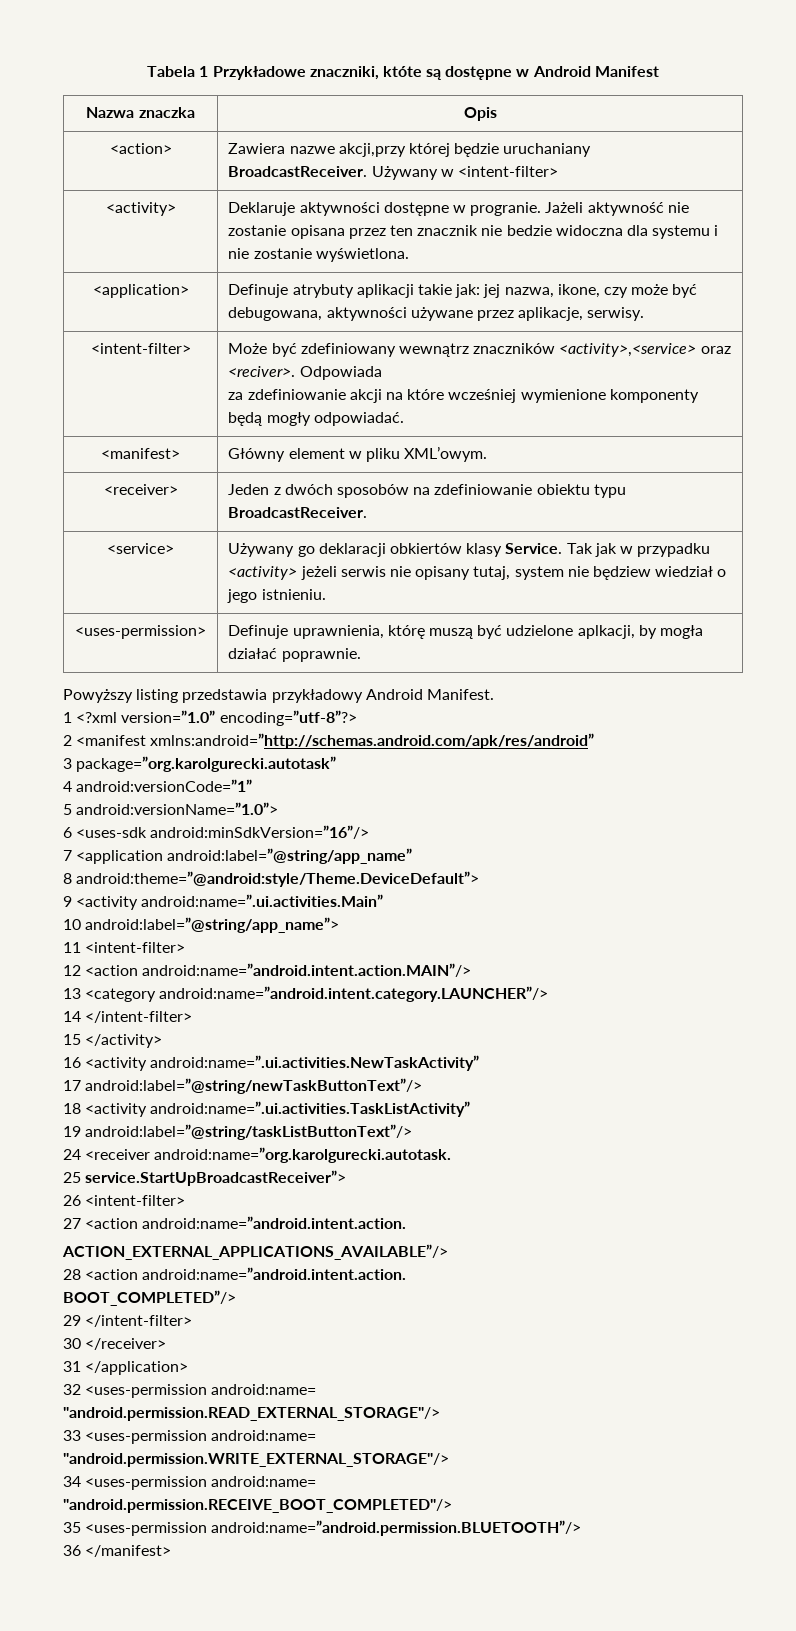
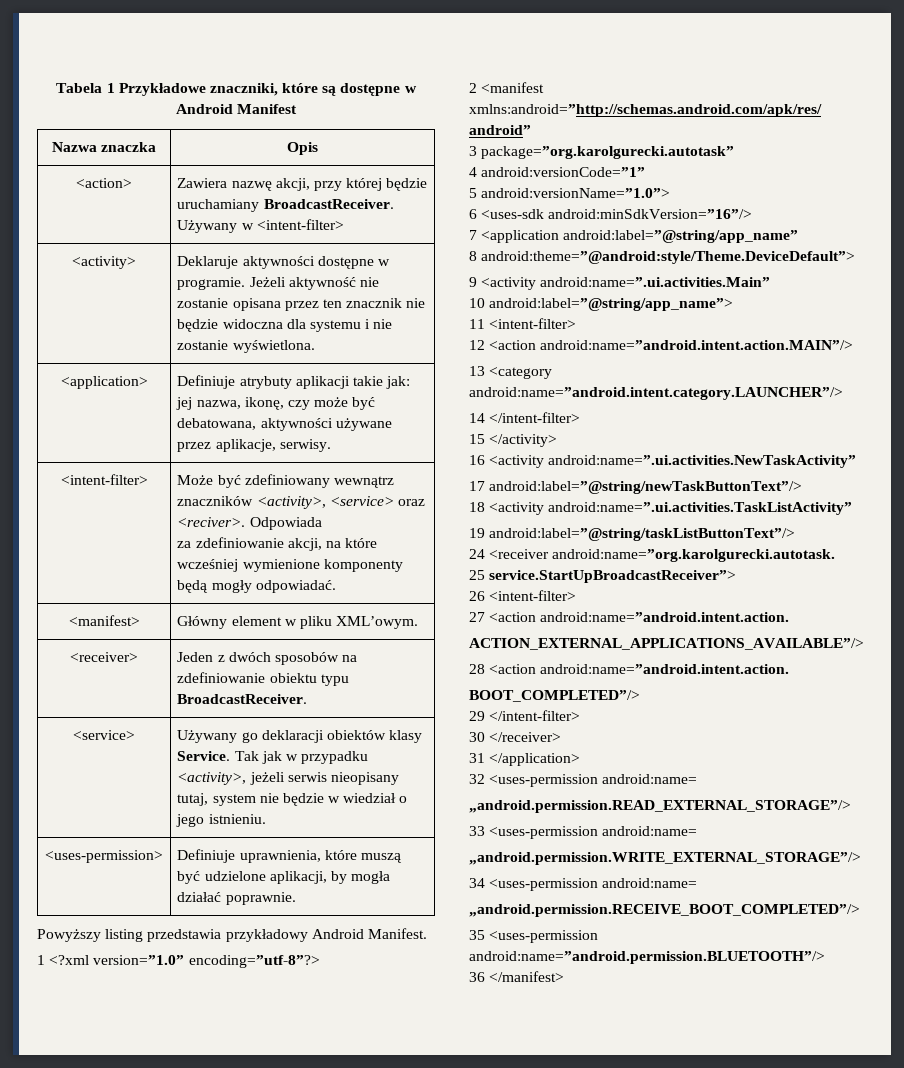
- Tabela 1 Przykładowe znaczniki, któte są dostępne w Android Manifest
+ Tabela 1 Przykładowe znaczniki, które są dostępne w Android Manifest
- <action> | Zawiera nazwe akcji,przy której będzie uruchaniany BroadcastReceiver. Używany w <intent-filter>
+ <action> | Zawiera nazwę akcji, przy której będzie uruchamiany BroadcastReceiver. Używany w <intent-filter>
- <activity> | Deklaruje aktywności dostępne w progranie. Jażeli aktywność nie zostanie opisana przez ten znacznik nie bedzie widoczna dla systemu i nie zostanie wyświetlona.
+ <activity> | Deklaruje aktywności dostępne w programie. Jeżeli aktywność nie zostanie opisana przez ten znacznik nie będzie widoczna dla systemu i nie zostanie wyświetlona.
- <application> | Definuje atrybuty aplikacji takie jak: jej nazwa, ikone, czy może być debugowana, aktywności używane przez aplikacje, serwisy.
+ <application> | Definiuje atrybuty aplikacji takie jak: jej nazwa, ikonę, czy może być debatowana, aktywności używane przez aplikacje, serwisy.
- <intent-filter> | Może być zdefiniowany wewnątrz znaczników <activity>,<service> oraz <reciver>. Odpowiada
- za zdefiniowanie akcji na które wcześniej wymienione komponenty będą mogły odpowiadać.
+ <intent-filter> | Może być zdefiniowany wewnątrz znaczników <activity>, <service> oraz <reciver>. Odpowiada
+ za zdefiniowanie akcji, na które wcześniej wymienione komponenty będą mogły odpowiadać.
- <service> | Używany go deklaracji obkiertów klasy Service. Tak jak w przypadku <activity> jeżeli serwis nie opisany tutaj, system nie będziew wiedział o jego istnieniu.
+ <service> | Używany go deklaracji obiektów klasy Service. Tak jak w przypadku <activity>, jeżeli serwis nieopisany tutaj, system nie będzie w wiedział o jego istnieniu.
- <uses-permission> | Definuje uprawnienia, którę muszą być udzielone aplkacji, by mogła działać poprawnie.
+ <uses-permission> | Definiuje uprawnienia, które muszą być udzielone aplikacji, by mogła działać poprawnie.
- "android.permission.READ_EXTERNAL_STORAGE"/>
+ „android.permission.READ_EXTERNAL_STORAGE”/>
- "android.permission.WRITE_EXTERNAL_STORAGE"/>
+ „android.permission.WRITE_EXTERNAL_STORAGE”/>
- "android.permission.RECEIVE_BOOT_COMPLETED"/>
+ „android.permission.RECEIVE_BOOT_COMPLETED”/>

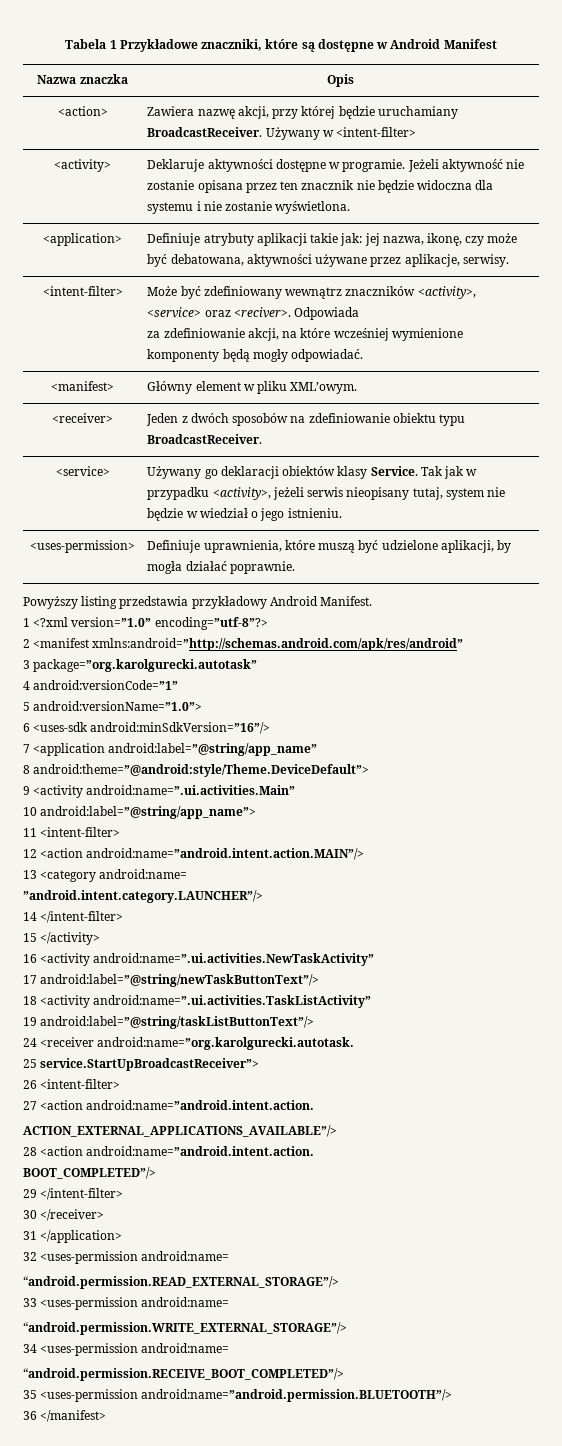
- 13 <category android:name=”android.intent.category.LAUNCHER”/>
+ 13 <category android:name=
+ ”android.intent.category.LAUNCHER”/>
- „android.permission.READ_EXTERNAL_STORAGE”/>
+ “android.permission.READ_EXTERNAL_STORAGE”/>
- „android.permission.WRITE_EXTERNAL_STORAGE”/>
+ “android.permission.WRITE_EXTERNAL_STORAGE”/>
- „android.permission.RECEIVE_BOOT_COMPLETED”/>
+ “android.permission.RECEIVE_BOOT_COMPLETED”/>

